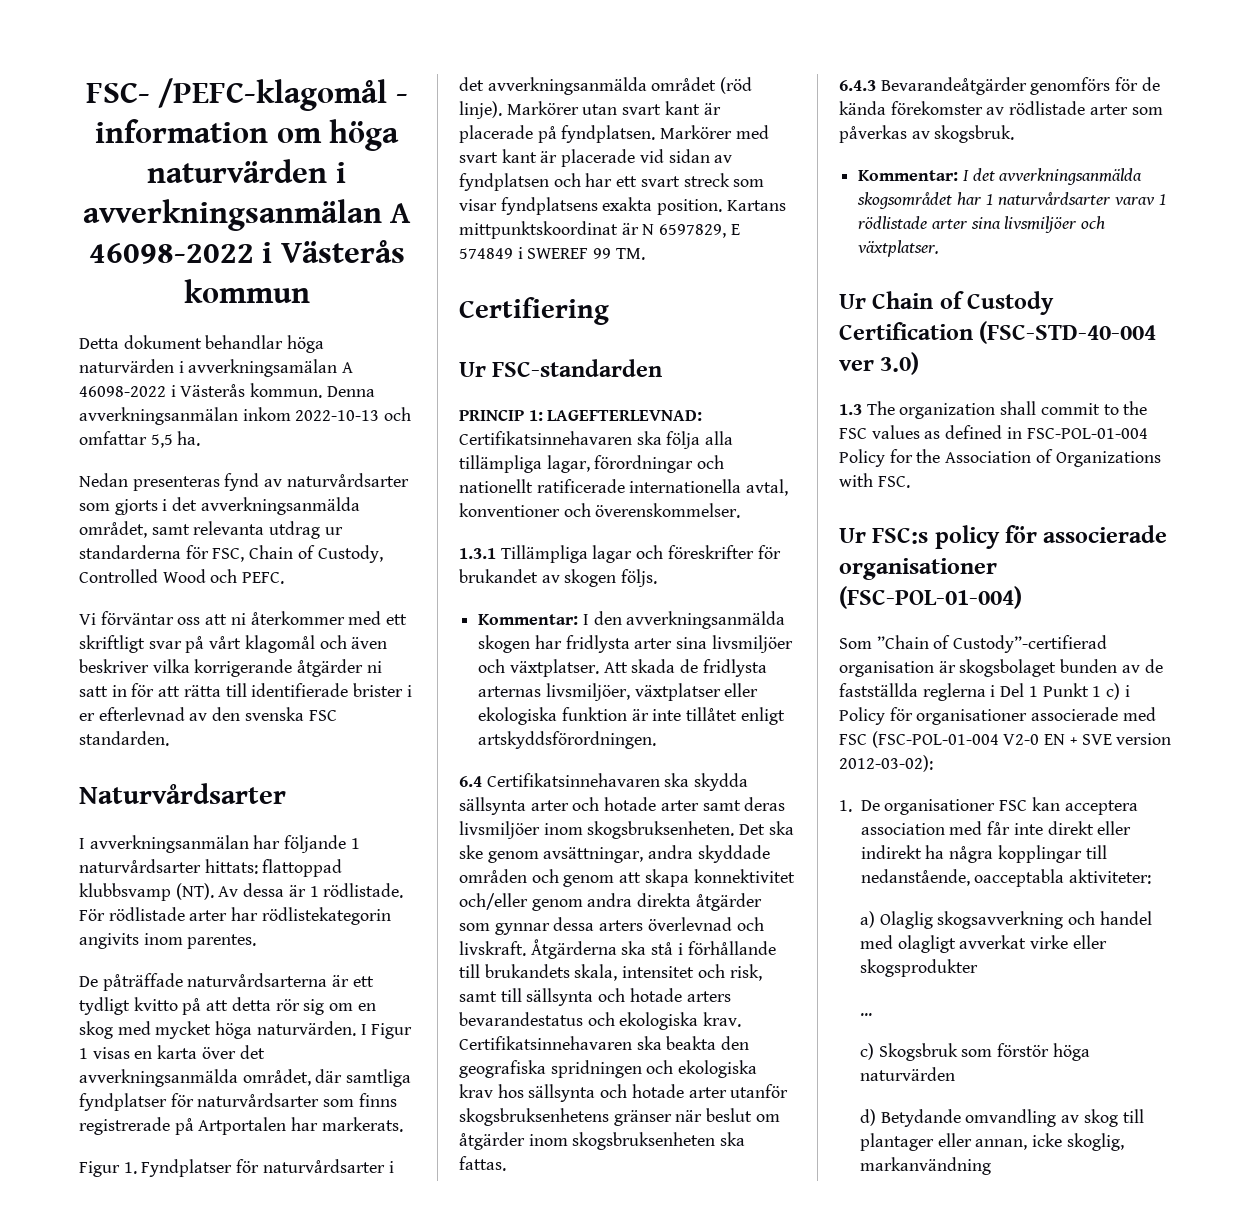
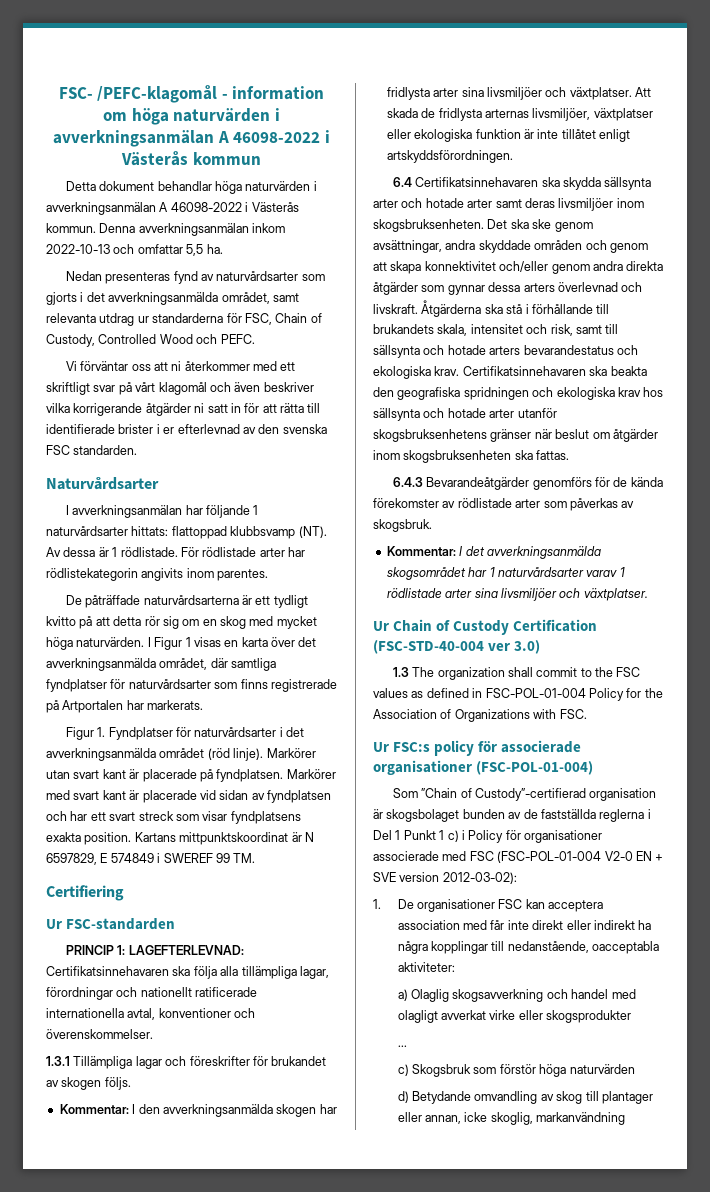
- Detta dokument behandlar höga naturvärden i avverkningsamälan A 46098-2022 i Västerås kommun.
+ Detta dokument behandlar höga naturvärden i avverkningsanmälan A 46098-2022 i Västerås kommun.

